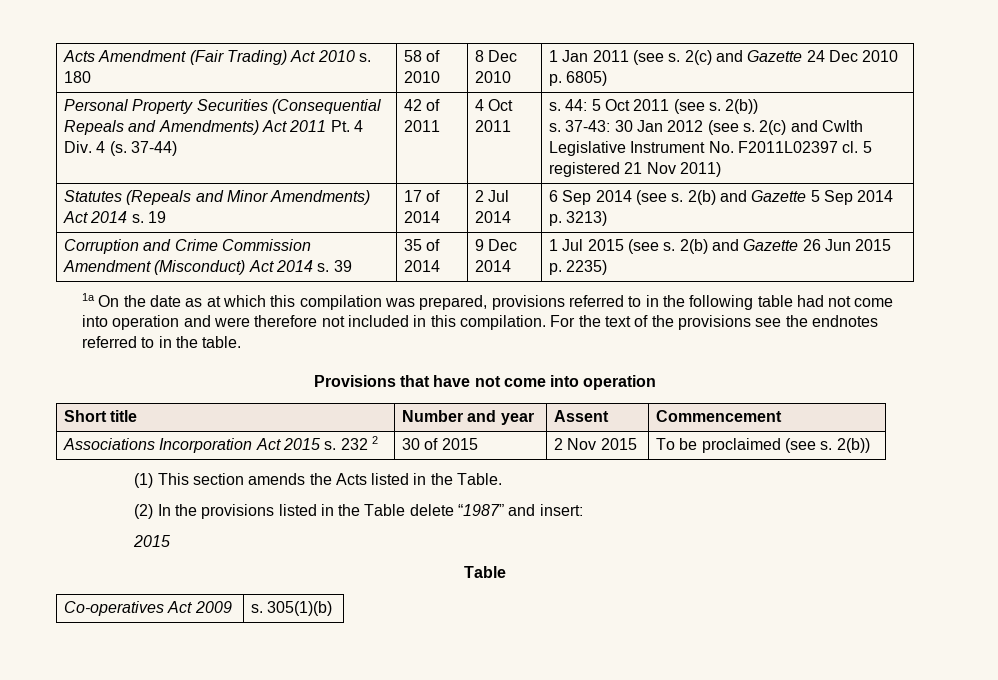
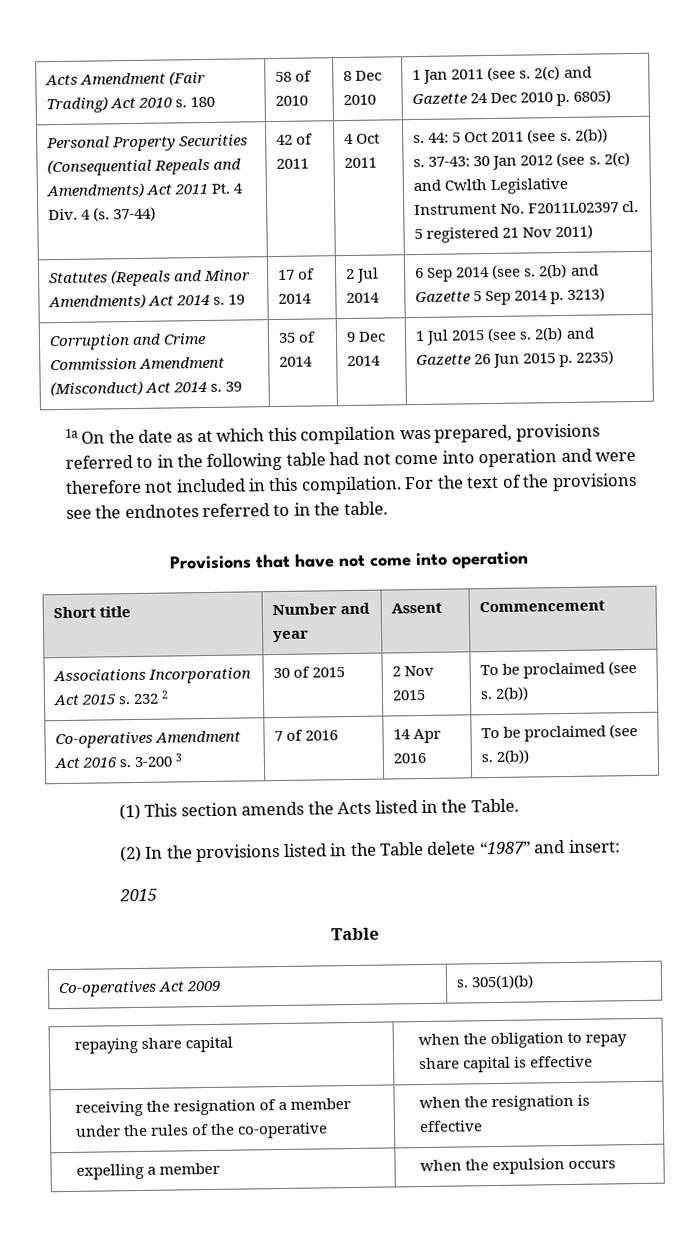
+ Co-operatives Amendment Act 2016 s. 3-200 3 | 7 of 2016 | 14 Apr 2016 | To be proclaimed (see s. 2(b))
+ repaying share capital | when the obligation to repay share capital is effective
+ receiving the resignation of a member under the rules of the co-operative | when the resignation is effective
+ expelling a member | when the expulsion occurs

